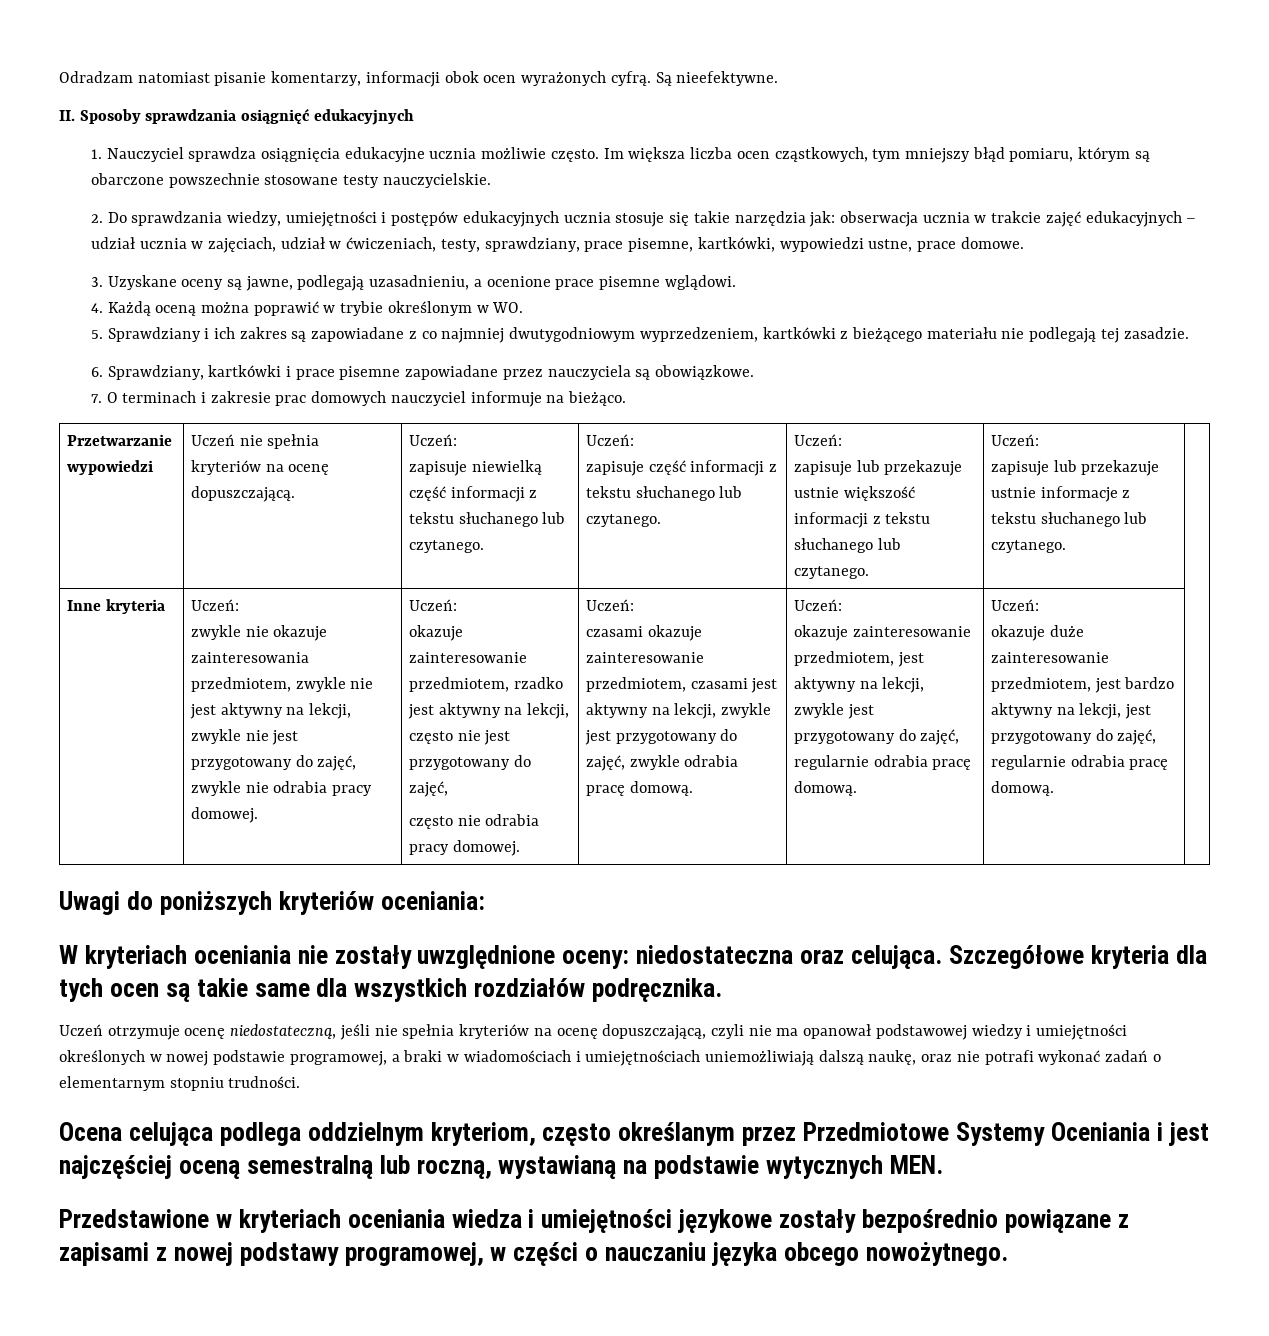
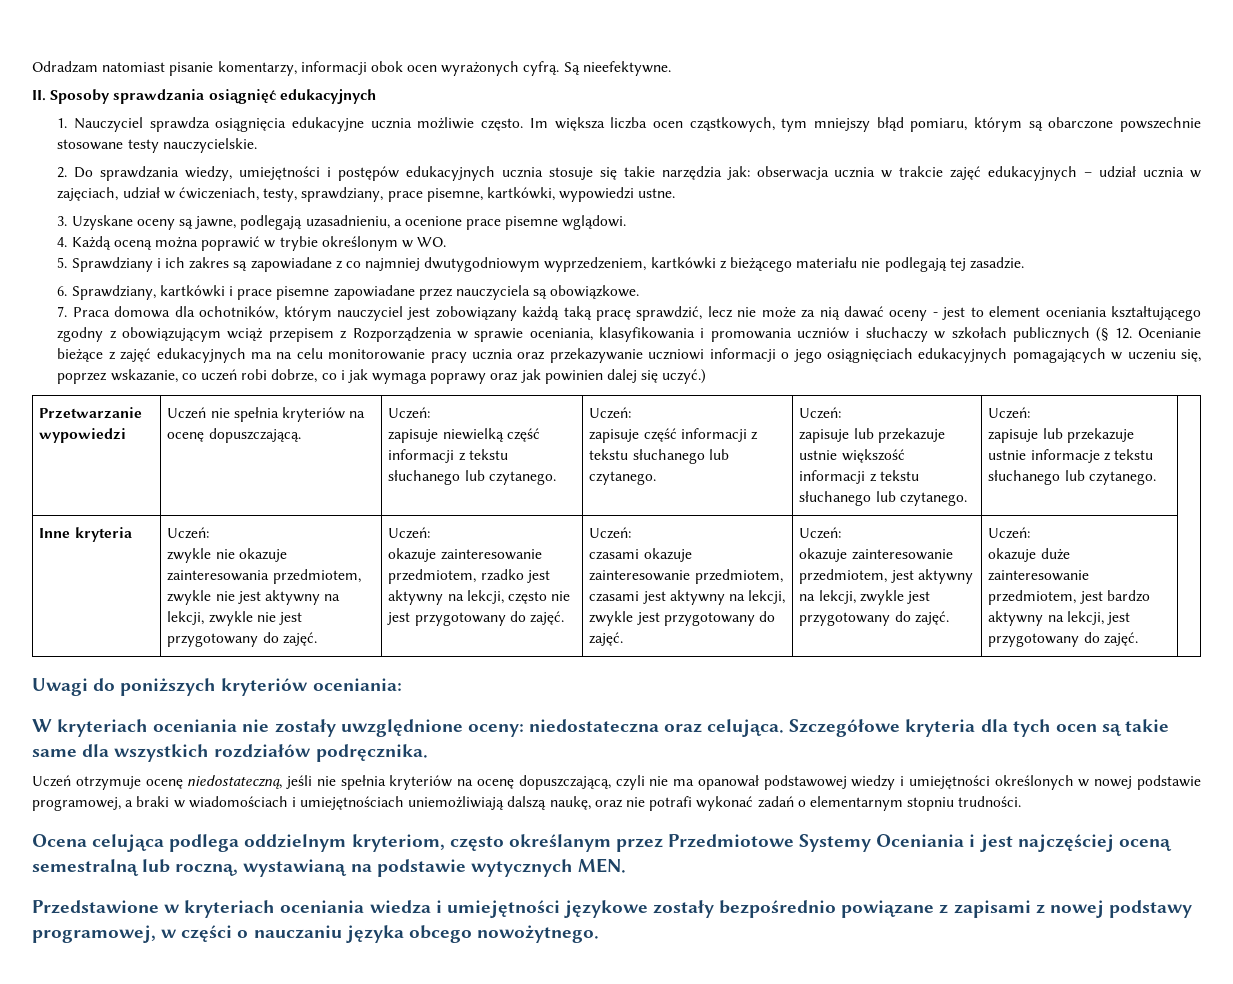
- 2. Do sprawdzania wiedzy, umiejętności i postępów edukacyjnych ucznia stosuje się takie narzędzia jak: obserwacja ucznia w trakcie zajęć edukacyjnych – udział ucznia w zajęciach, udział w ćwiczeniach, testy, sprawdziany, prace pisemne, kartkówki, wypowiedzi ustne, prace domowe.
+ 2. Do sprawdzania wiedzy, umiejętności i postępów edukacyjnych ucznia stosuje się takie narzędzia jak: obserwacja ucznia w trakcie zajęć edukacyjnych – udział ucznia w zajęciach, udział w ćwiczeniach, testy, sprawdziany, prace pisemne, kartkówki, wypowiedzi ustne.
- 7. O terminach i zakresie prac domowych nauczyciel informuje na bieżąco.
+ 7. Praca domowa dla ochotników, którym nauczyciel jest zobowiązany każdą taką pracę sprawdzić, lecz nie może za nią dawać oceny - jest to element oceniania kształtującego zgodny z obowiązującym wciąż przepisem z Rozporządzenia w sprawie oceniania, klasyfikowania i promowania uczniów i słuchaczy w szkołach publicznych (§ 12. Ocenianie bieżące z zajęć edukacyjnych ma na celu monitorowanie pracy ucznia oraz przekazywanie uczniowi informacji o jego osiągnięciach edukacyjnych pomagających w uczeniu się, poprzez wskazanie, co uczeń robi dobrze, co i jak wymaga poprawy oraz jak powinien dalej się uczyć.)
- zwykle nie okazuje zainteresowania przedmiotem, zwykle nie jest aktywny na lekcji, zwykle nie jest przygotowany do zajęć, zwykle nie odrabia pracy domowej.
+ zwykle nie okazuje zainteresowania przedmiotem, zwykle nie jest aktywny na lekcji, zwykle nie jest przygotowany do zajęć.
- okazuje zainteresowanie przedmiotem, rzadko jest aktywny na lekcji, często nie jest przygotowany do zajęć,
- często nie odrabia pracy domowej.
+ okazuje zainteresowanie przedmiotem, rzadko jest aktywny na lekcji, często nie jest przygotowany do zajęć.
- czasami okazuje zainteresowanie przedmiotem, czasami jest aktywny na lekcji, zwykle jest przygotowany do zajęć, zwykle odrabia pracę domową.
+ czasami okazuje zainteresowanie przedmiotem, czasami jest aktywny na lekcji, zwykle jest przygotowany do zajęć.
- okazuje zainteresowanie przedmiotem, jest aktywny na lekcji, zwykle jest przygotowany do zajęć, regularnie odrabia pracę domową.
+ okazuje zainteresowanie przedmiotem, jest aktywny na lekcji, zwykle jest przygotowany do zajęć.
- okazuje duże zainteresowanie przedmiotem, jest bardzo aktywny na lekcji, jest przygotowany do zajęć, regularnie odrabia pracę domową.
+ okazuje duże zainteresowanie przedmiotem, jest bardzo aktywny na lekcji, jest przygotowany do zajęć.

